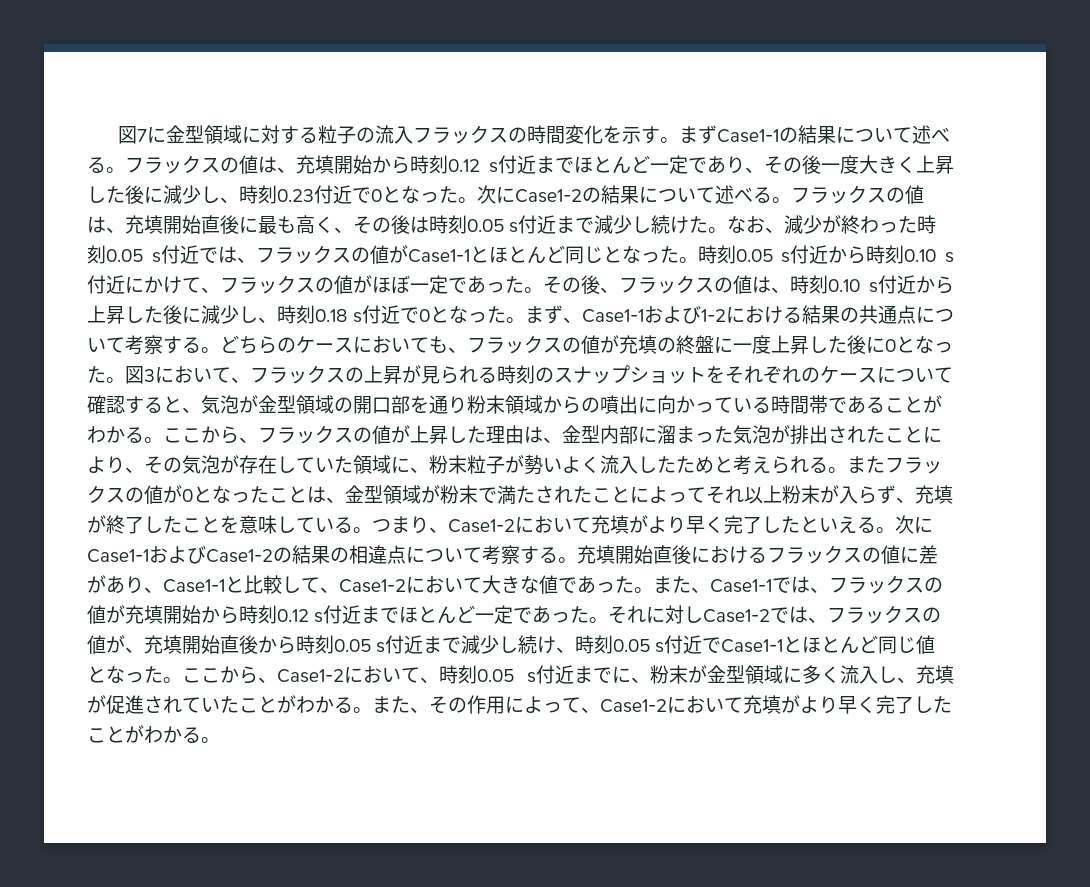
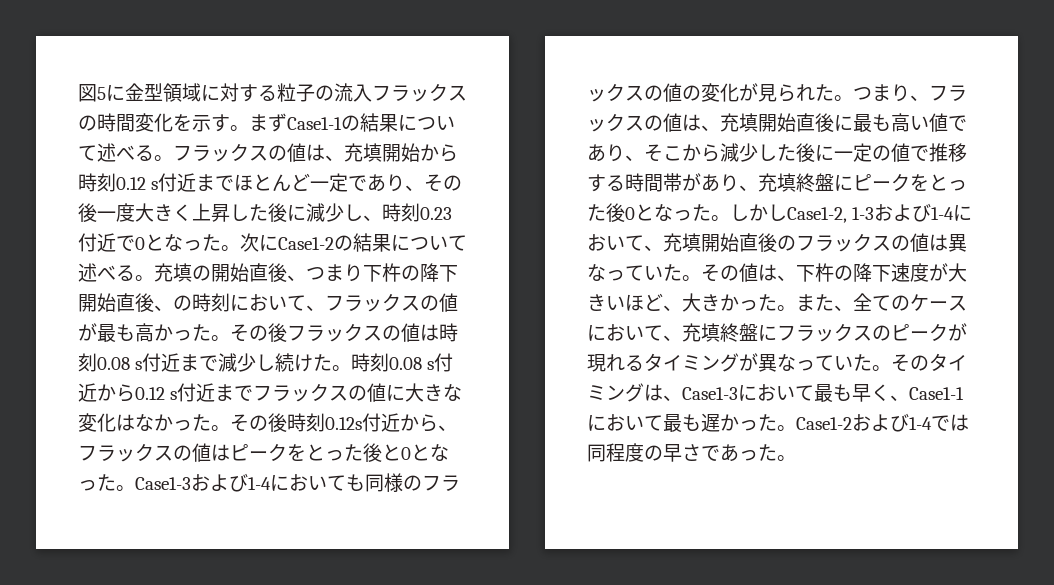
- 図7に金型領域に対する粒子の流入フラックスの時間変化を示す。
+ 図5に金型領域に対する粒子の流入フラックスの時間変化を示す。
- フラックスの値は、充填開始直後に最も高く、その後は時刻0.05 s付近まで減少し続けた。なお、減少が終わった時刻0.05 s付近では、フラックスの値がCase1-1とほとんど同じとなった。時刻0.05 s付近から時刻0.10 s付近にかけて、フラックスの値がほぼ一定であった。その後、フラックスの値は、時刻0.10 s付近から上昇した後に減少し、時刻0.18 s付近で0となった。まず、Case1-1および1-2における結果の共通点について考察する。どちらのケースにおいても、フラックスの値が充填の終盤に一度上昇した後に0となった。図3において、フラックスの上昇が見られる時刻のスナップショットをそれぞれのケースについて確認すると、気泡が金型領域の開口部を通り粉末領域からの噴出に向かっている時間帯であることがわかる。ここから、フラックスの値が上昇した理由は、金型内部に溜まった気泡が排出されたことにより、その気泡が存在していた領域に、粉末粒子が勢いよく流入したためと考えられる。またフラックスの値が0となったことは、金型領域が粉末で満たされたことによってそれ以上粉末が入らず、充填が終了したことを意味している。つまり、Case1-2において充填がより早く完了したといえる。次にCase1-1およびCase1-2の結果の相違点について考察する。充填開始直後におけるフラックスの値に差があり、Case1-1と比較して、Case1-2において大きな値であった。また、Case1-1では、フラックスの値が充填開始から時刻0.12 s付近までほとんど一定であった。それに対しCase1-2では、フラックスの値が、充填開始直後から時刻0.05 s付近まで減少し続け、時刻0.05 s付近でCase1-1とほとんど同じ値となった。ここから、Case1-2において、時刻0.05 s付近までに、粉末が金型領域に多く流入し、充填が促進されていたことがわかる。また、その作用によって、Case1-2において充填がより早く完了したことがわかる。
+ 充填の開始直後、つまり下杵の降下開始直後、の時刻において、フラックスの値が最も高かった。その後フラックスの値は時刻0.08 s付近まで減少し続けた。時刻0.08 s付近から0.12 s付近までフラックスの値に大きな変化はなかった。その後時刻0.12s付近から、フラックスの値はピークをとった後と0となった。Case1-3および1-4においても同様のフラックスの値の変化が見られた。つまり、フラックスの値は、充填開始直後に最も高い値であり、そこから減少した後に一定の値で推移する時間帯があり、充填終盤にピークをとった後0となった。しかしCase1-2, 1-3および1-4において、充填開始直後のフラックスの値は異なっていた。その値は、下杵の降下速度が大きいほど、大きかった。また、全てのケースにおいて、充填終盤にフラックスのピークが現れるタイミングが異なっていた。そのタイミングは、Case1-3において最も早く、Case1-1において最も遅かった。Case1-2および1-4では同程度の早さであった。

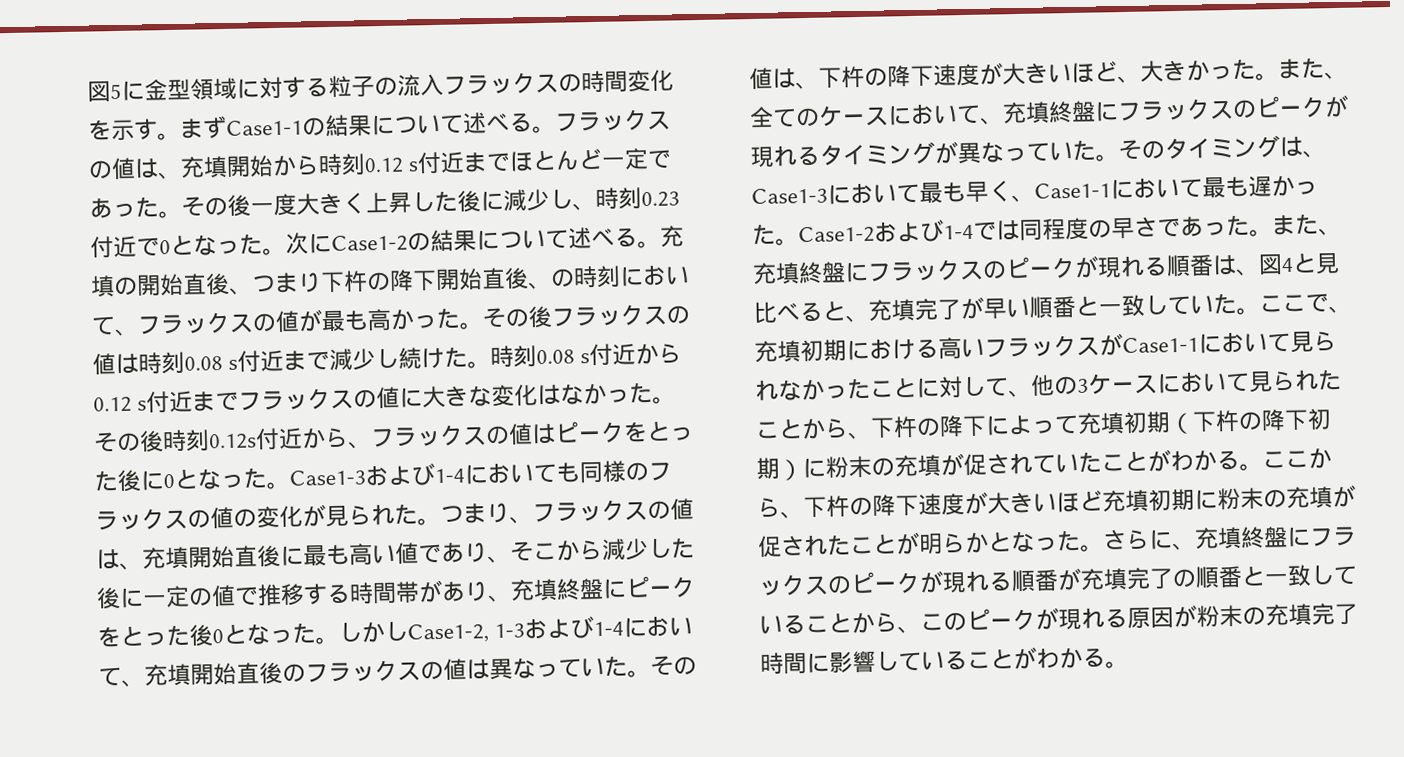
- フラックスの値は、充填開始から時刻0.12 s付近までほとんど一定であり、その後一度大きく上昇した後に減少し、時刻0.23付近で0となった。
+ フラックスの値は、充填開始から時刻0.12 s付近までほとんど一定であった。その後一度大きく上昇した後に減少し、時刻0.23付近で0となった。
- その後時刻0.12s付近から、フラックスの値はピークをとった後と0となった。
+ その後時刻0.12s付近から、フラックスの値はピークをとった後に0となった。
+ また、充填終盤にフラックスのピークが現れる順番は、図4と見比べると、充填完了が早い順番と一致していた。ここで、充填初期における高いフラックスがCase1-1において見られなかったことに対して、他の3ケースにおいて見られたことから、下杵の降下によって充填初期（下杵の降下初期）に粉末の充填が促されていたことがわかる。ここから、下杵の降下速度が大きいほど充填初期に粉末の充填が促されたことが明らかとなった。さらに、充填終盤にフラックスのピークが現れる順番が充填完了の順番と一致していることから、このピークが現れる原因が粉末の充填完了時間に影響していることがわかる。

